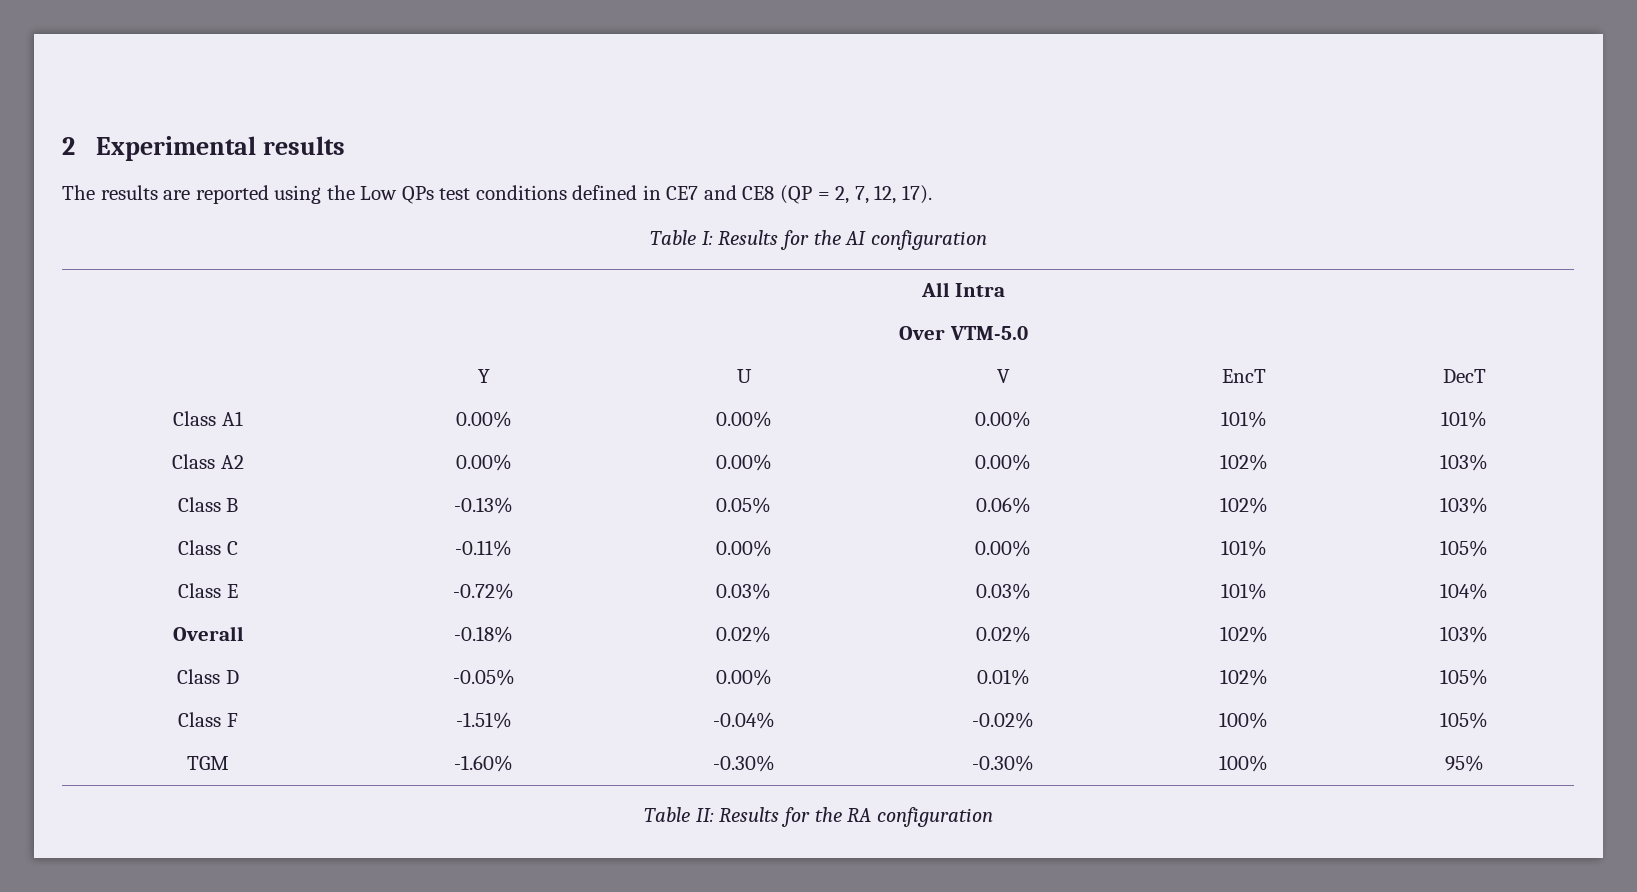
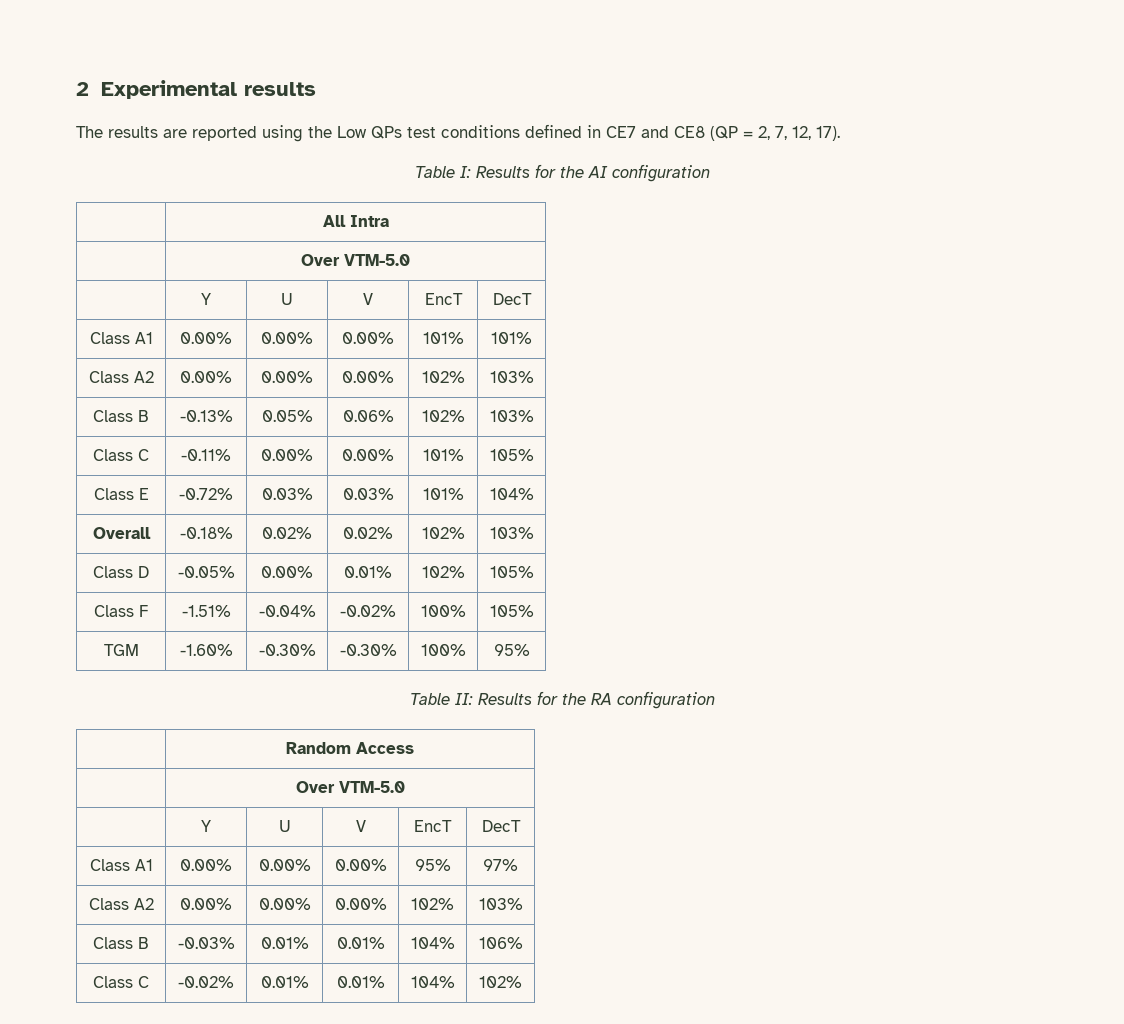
+ | Random Access
+ | Over VTM-5.0
+ | Y | U | V | EncT | DecT
+ Class A1 | 0.00% | 0.00% | 0.00% | 95% | 97%
+ Class A2 | 0.00% | 0.00% | 0.00% | 102% | 103%
+ Class B | -0.03% | 0.01% | 0.01% | 104% | 106%
+ Class C | -0.02% | 0.01% | 0.01% | 104% | 102%

